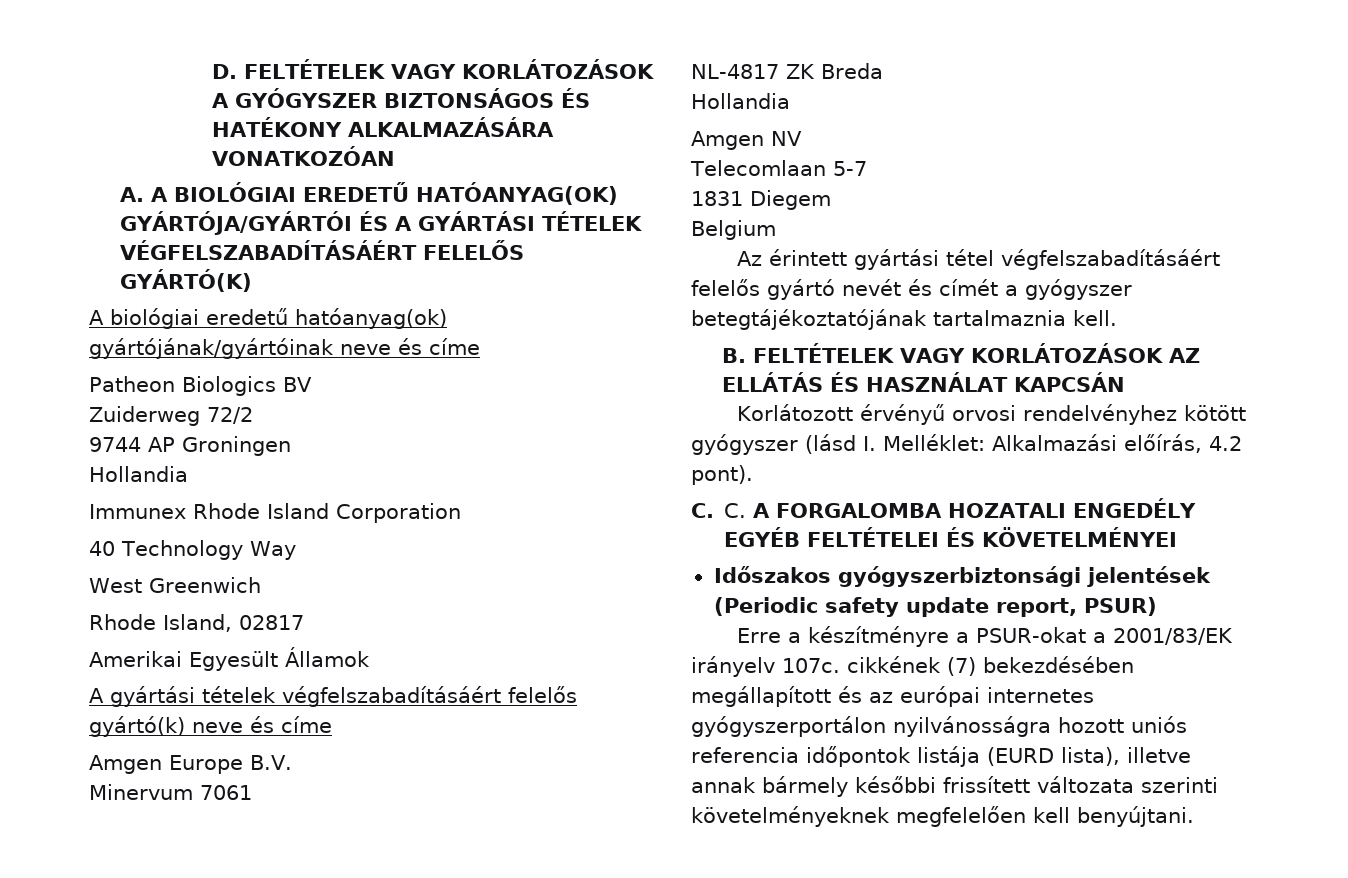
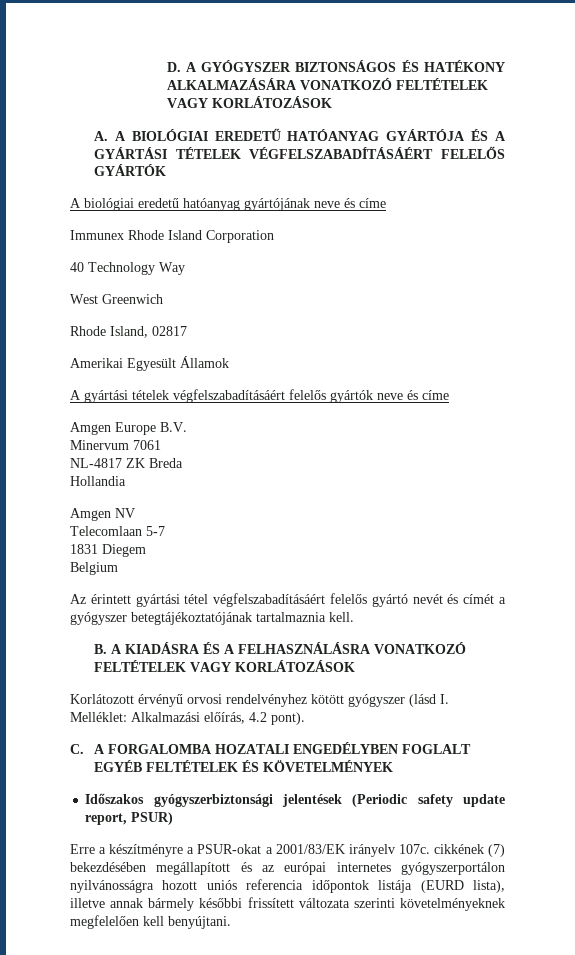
- D. FELTÉTELEK VAGY KORLÁTOZÁSOK A GYÓGYSZER BIZTONSÁGOS ÉS HATÉKONY ALKALMAZÁSÁRA VONATKOZÓAN
+ D. A GYÓGYSZER BIZTONSÁGOS ÉS HATÉKONY ALKALMAZÁSÁRA VONATKOZÓ FELTÉTELEK VAGY KORLÁTOZÁSOK
- A. A BIOLÓGIAI EREDETŰ HATÓANYAG(OK) GYÁRTÓJA/GYÁRTÓI ÉS A GYÁRTÁSI TÉTELEK VÉGFELSZABADÍTÁSÁÉRT FELELŐS GYÁRTÓ(K)
+ A. A BIOLÓGIAI EREDETŰ HATÓANYAG GYÁRTÓJA ÉS A GYÁRTÁSI TÉTELEK VÉGFELSZABADÍTÁSÁÉRT FELELŐS GYÁRTÓK
- A biológiai eredetű hatóanyag(ok) gyártójának/gyártóinak neve és címe
- Patheon Biologics BV
- Zuiderweg 72/2
- 9744 AP Groningen
- Hollandia
+ A biológiai eredetű hatóanyag gyártójának neve és címe
- A gyártási tételek végfelszabadításáért felelős gyártó(k) neve és címe
+ A gyártási tételek végfelszabadításáért felelős gyártók neve és címe
- B. FELTÉTELEK VAGY KORLÁTOZÁSOK AZ ELLÁTÁS ÉS HASZNÁLAT KAPCSÁN
+ B. A KIADÁSRA ÉS A FELHASZNÁLÁSRA VONATKOZÓ FELTÉTELEK VAGY KORLÁTOZÁSOK
- C. C. A FORGALOMBA HOZATALI ENGEDÉLY EGYÉB FELTÉTELEI ÉS KÖVETELMÉNYEI
+ C. A FORGALOMBA HOZATALI ENGEDÉLYBEN FOGLALT EGYÉB FELTÉTELEK ÉS KÖVETELMÉNYEK

